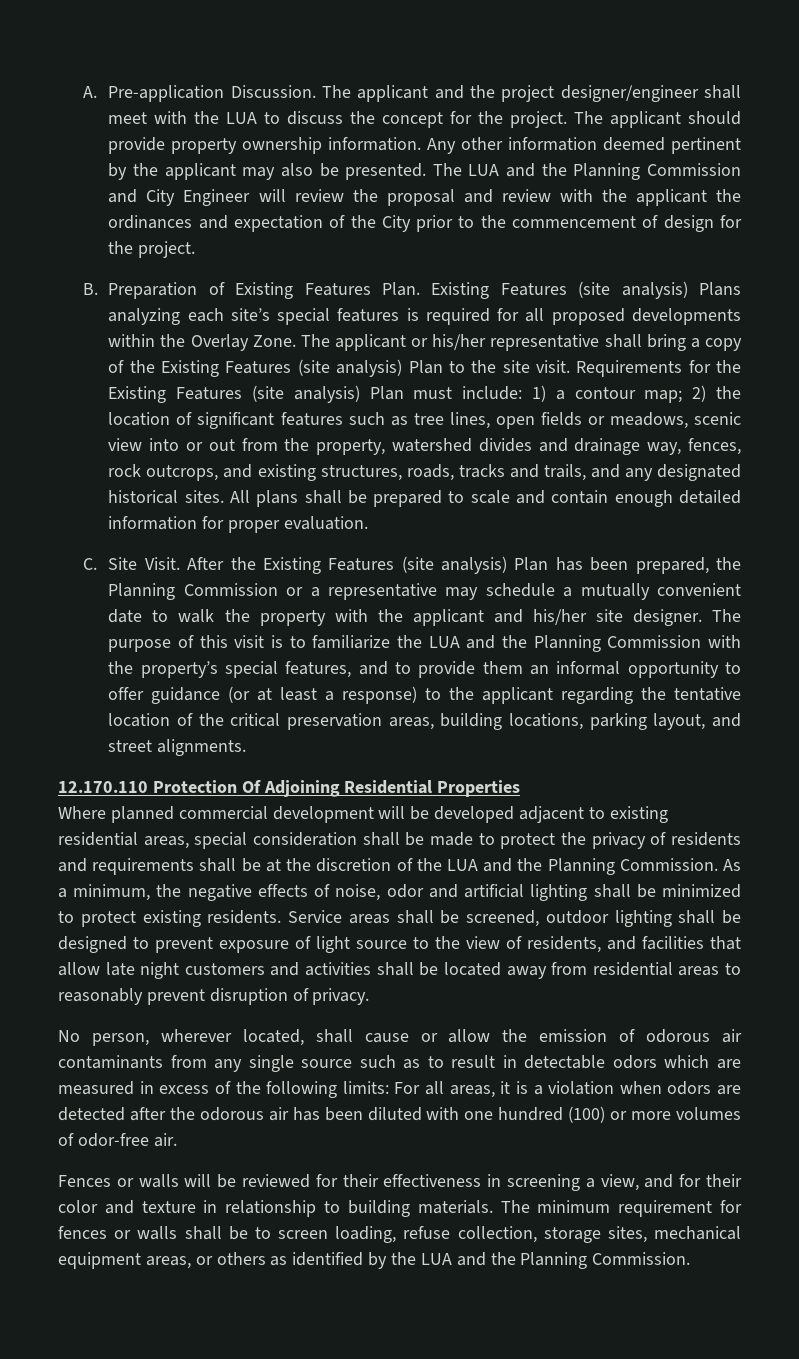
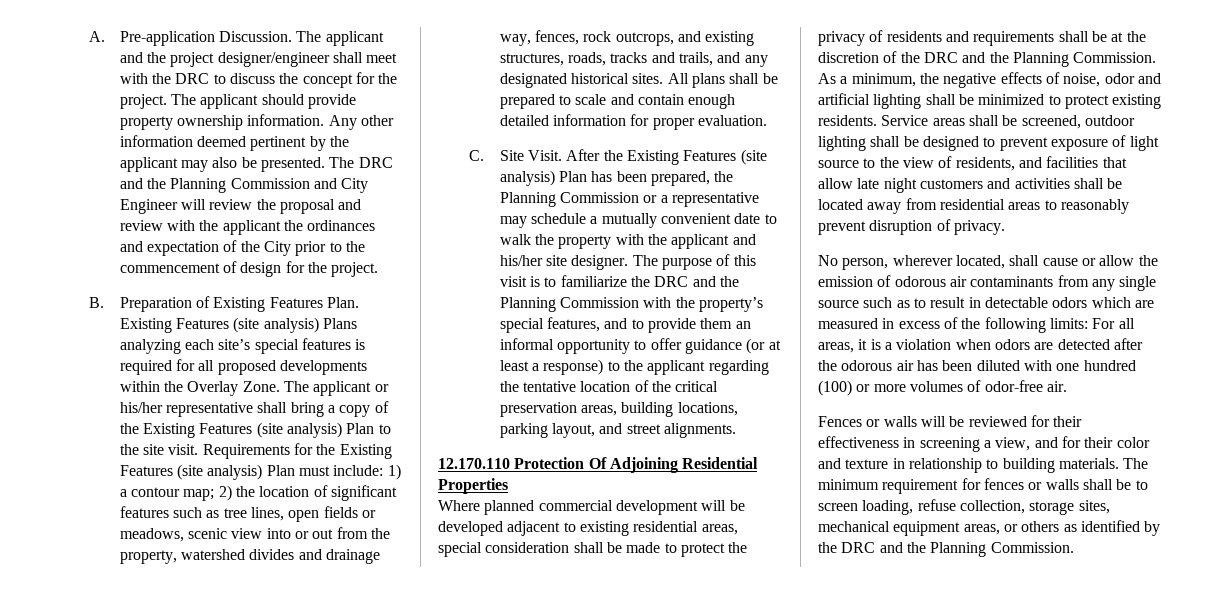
- The applicant and the project designer/engineer shall meet with the LUA to discuss the concept for the project.
+ The applicant and the project designer/engineer shall meet with the DRC to discuss the concept for the project.
- The LUA and the Planning Commission and City Engineer will review the proposal and review with the applicant the ordinances and expectation of the City prior to the commencement of design for the project.
+ The DRC and the Planning Commission and City Engineer will review the proposal and review with the applicant the ordinances and expectation of the City prior to the commencement of design for the project.
- The purpose of this visit is to familiarize the LUA and the Planning Commission with the property’s special features, and to provide them an informal opportunity to offer guidance (or at least a response) to the applicant regarding the tentative location of the critical preservation areas, building locations, parking layout, and street alignments.
+ The purpose of this visit is to familiarize the DRC and the Planning Commission with the property’s special features, and to provide them an informal opportunity to offer guidance (or at least a response) to the applicant regarding the tentative location of the critical preservation areas, building locations, parking layout, and street alignments.
- Where planned commercial development will be developed adjacent to existing residential areas, special consideration shall be made to protect the privacy of residents and requirements shall be at the discretion of the LUA and the Planning Commission.
+ Where planned commercial development will be developed adjacent to existing residential areas, special consideration shall be made to protect the privacy of residents and requirements shall be at the discretion of the DRC and the Planning Commission.
- The minimum requirement for fences or walls shall be to screen loading, refuse collection, storage sites, mechanical equipment areas, or others as identified by the LUA and the Planning Commission.
+ The minimum requirement for fences or walls shall be to screen loading, refuse collection, storage sites, mechanical equipment areas, or others as identified by the DRC and the Planning Commission.

